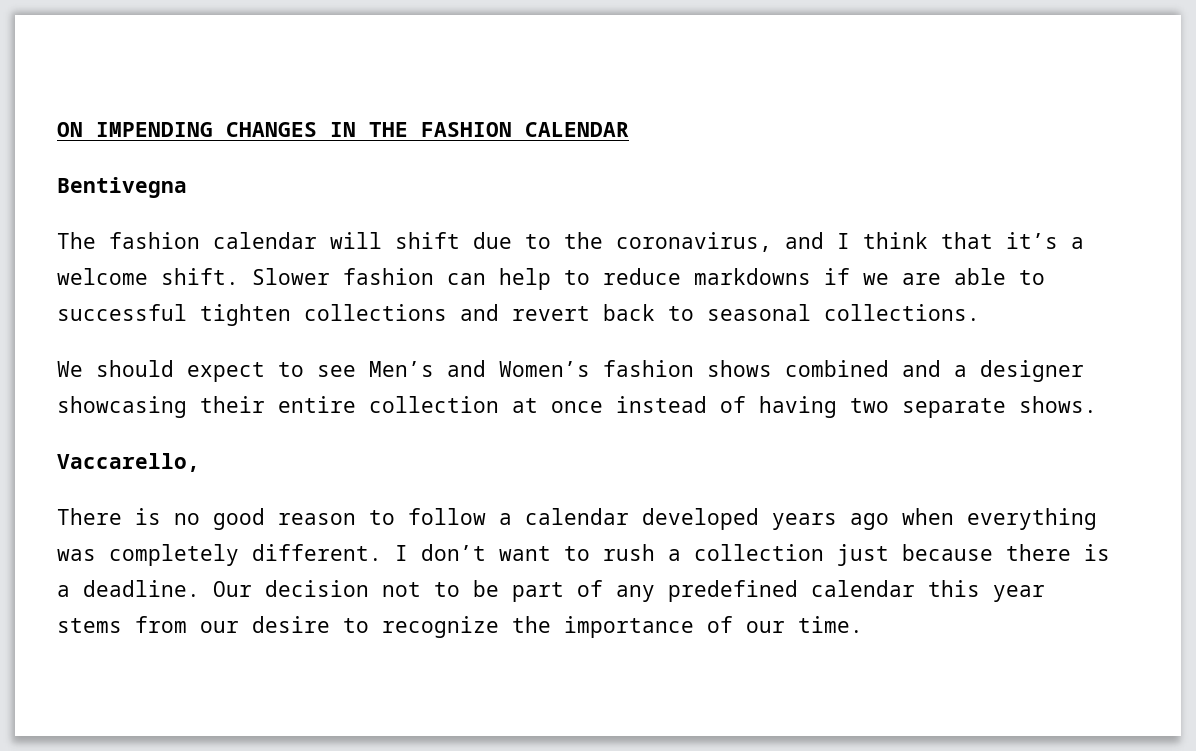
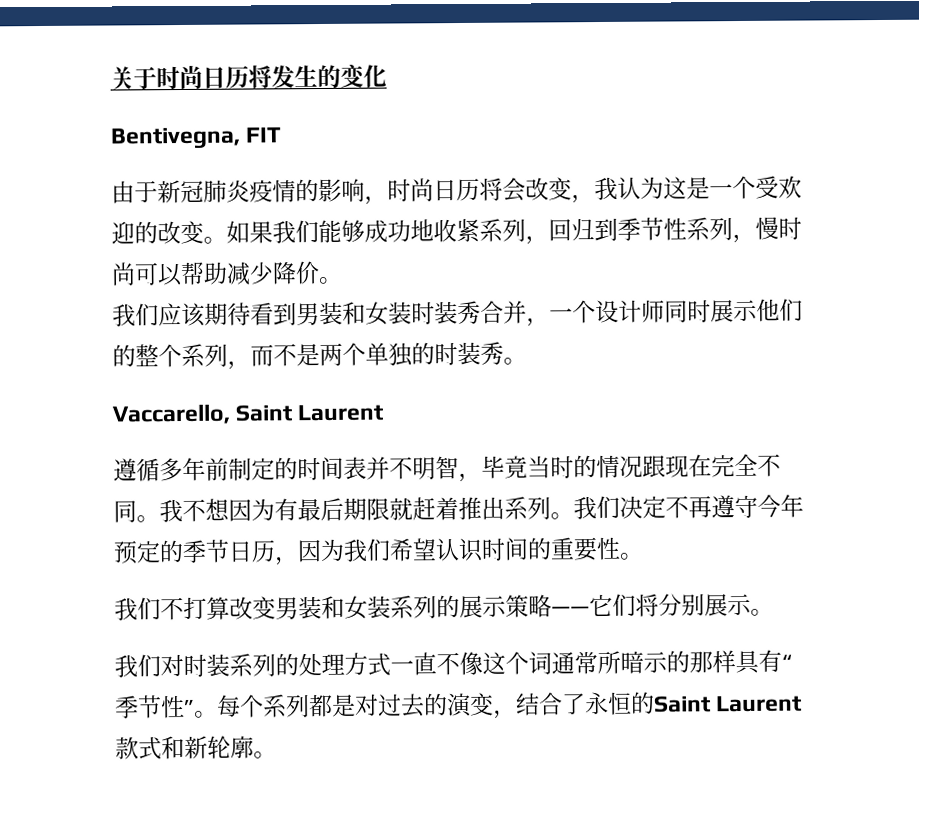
- ON IMPENDING CHANGES IN THE FASHION CALENDAR
- Bentivegna
- The fashion calendar will shift due to the coronavirus, and I think that it’s a welcome shift. Slower fashion can help to reduce markdowns if we are able to successful tighten collections and revert back to seasonal collections.
- We should expect to see Men’s and Women’s fashion shows combined and a designer showcasing their entire collection at once instead of having two separate shows.
- Vaccarello,
- There is no good reason to follow a calendar developed years ago when everything was completely different. I don’t want to rush a collection just because there is a deadline. Our decision not to be part of any predefined calendar this year stems from our desire to recognize the importance of our time.
+ 关于时尚日历将发生的变化
+ Bentivegna, FIT
+ 由于新冠肺炎疫情的影响，时尚日历将会改变，我认为这是一个受欢迎的改变。如果我们能够成功地收紧系列，回归到季节性系列，慢时尚可以帮助减少降价。
+ 我们应该期待看到男装和女装时装秀合并，一个设计师同时展示他们的整个系列，而不是两个单独的时装秀。
+ Vaccarello, Saint Laurent
+ 遵循多年前制定的时间表并不明智，毕竟当时的情况跟现在完全不同。我不想因为有最后期限就赶着推出系列。我们决定不再遵守今年预定的季节日历，因为我们希望认识时间的重要性。
+ 我们不打算改变男装和女装系列的展示策略——它们将分别展示。
+ 我们对时装系列的处理方式一直不像这个词通常所暗示的那样具有“季节性”。每个系列都是对过去的演变，结合了永恒的Saint Laurent款式和新轮廓。

